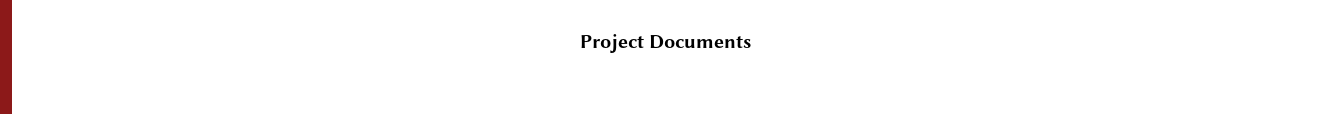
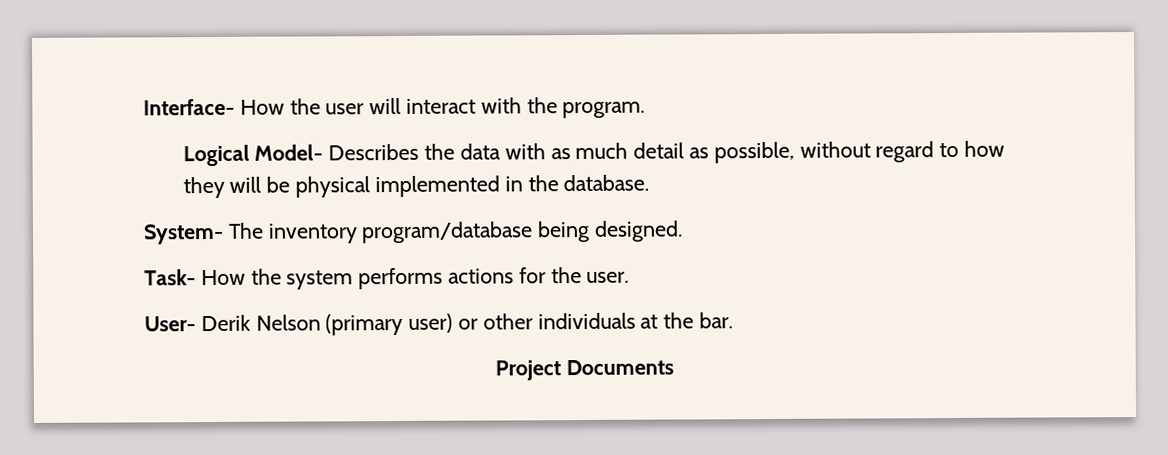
+ Interface- How the user will interact with the program.
+ Logical Model- Describes the data with as much detail as possible, without regard to how they will be physical implemented in the database.
+ System- The inventory program/database being designed.
+ Task- How the system performs actions for the user.
+ User- Derik Nelson (primary user) or other individuals at the bar.

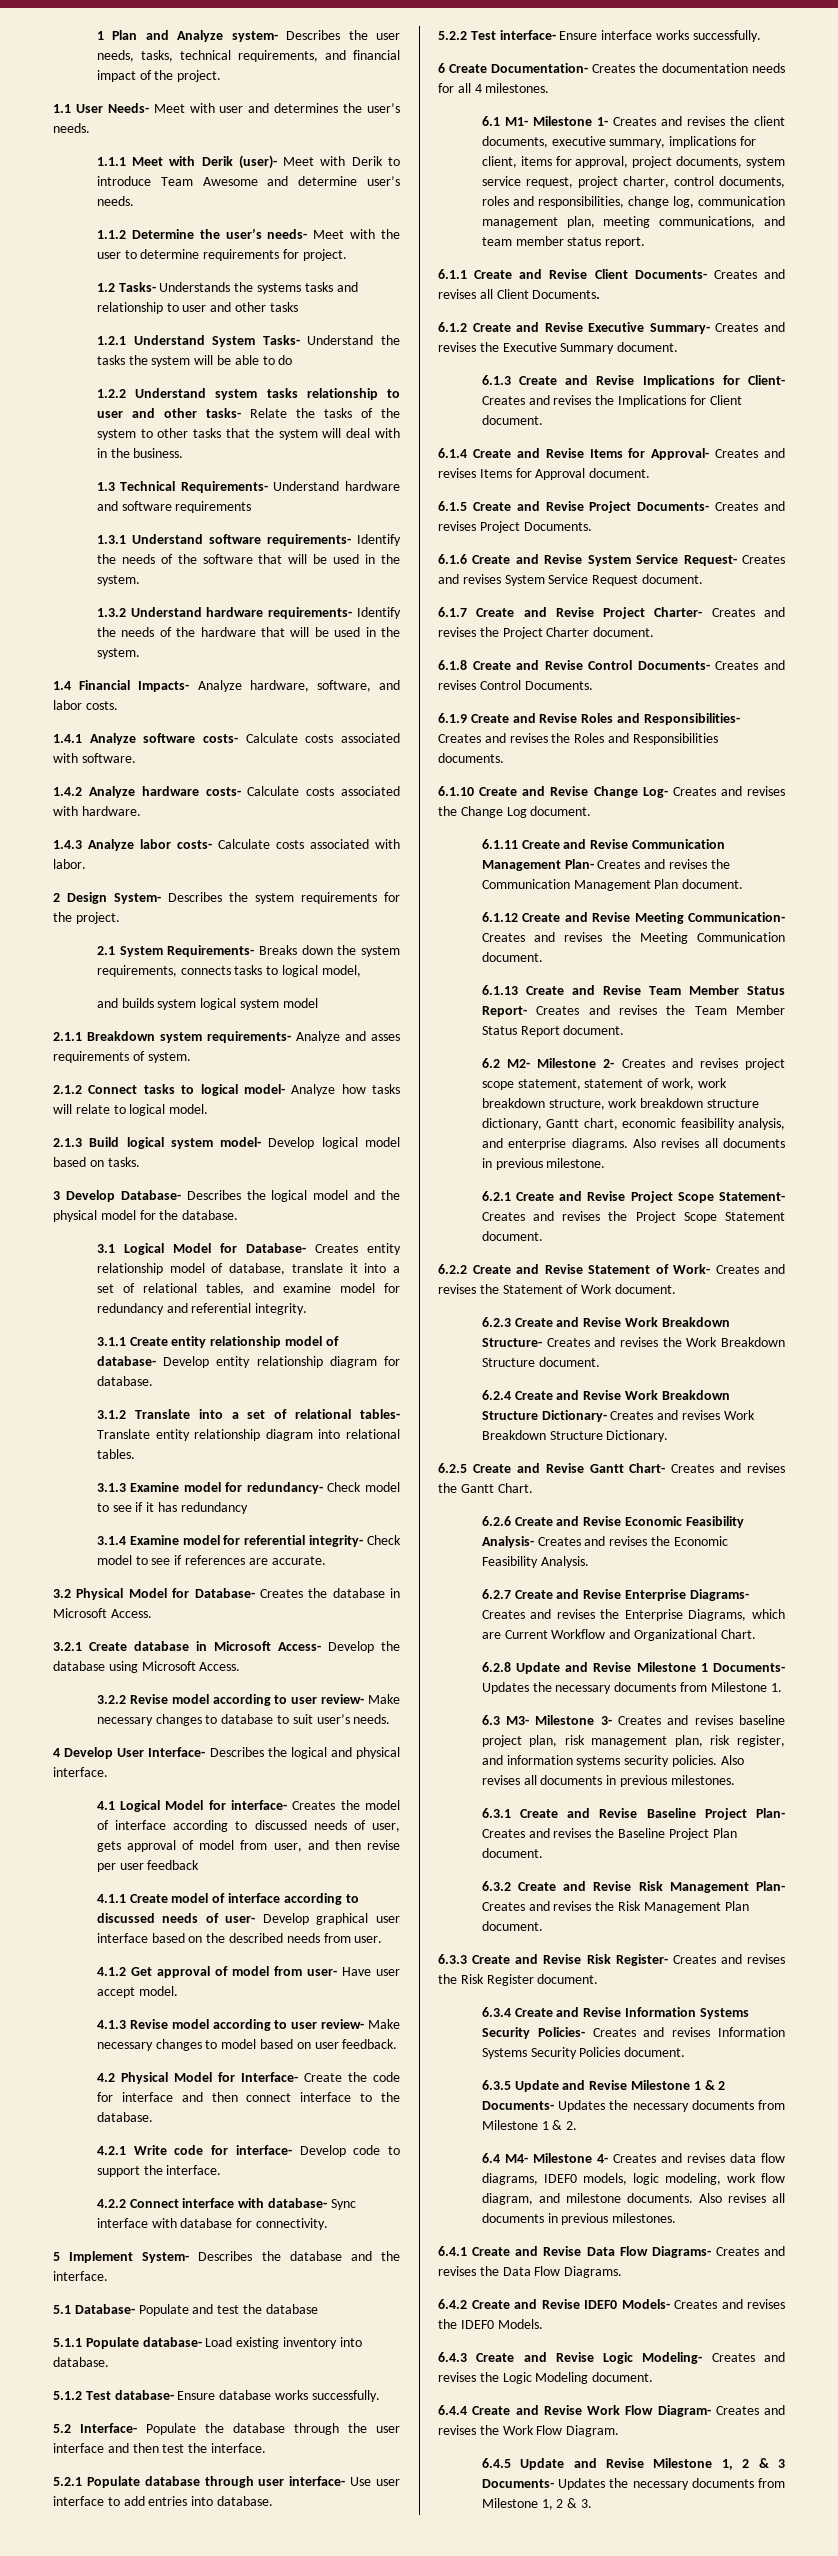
- Interface- How the user will interact with the program.
- Logical Model- Describes the data with as much detail as possible, without regard to how they will be physical implemented in the database.
- System- The inventory program/database being designed.
- Task- How the system performs actions for the user.
- User- Derik Nelson (primary user) or other individuals at the bar.
- Project Documents
+ 1 Plan and Analyze system- Describes the user needs, tasks, technical requirements, and financial impact of the project.
+ 1.1 User Needs- Meet with user and determines the user’s needs.
+ 1.1.1 Meet with Derik (user)- Meet with Derik to introduce Team Awesome and determine user’s needs.
+ 1.1.2 Determine the user’s needs- Meet with the user to determine requirements for project.
+ 1.2 Tasks- Understands the systems tasks and relationship to user and other tasks
+ 1.2.1 Understand System Tasks- Understand the tasks the system will be able to do
+ 1.2.2 Understand system tasks relationship to user and other tasks- Relate the tasks of the system to other tasks that the system will deal with in the business.
+ 1.3 Technical Requirements- Understand hardware and software requirements
+ 1.3.1 Understand software requirements- Identify the needs of the software that will be used in the system.
+ 1.3.2 Understand hardware requirements- Identify the needs of the hardware that will be used in the system.
+ 1.4 Financial Impacts- Analyze hardware, software, and labor costs.
+ 1.4.1 Analyze software costs- Calculate costs associated with software.
+ 1.4.2 Analyze hardware costs- Calculate costs associated with hardware.
+ 1.4.3 Analyze labor costs- Calculate costs associated with labor.
+ 2 Design System- Describes the system requirements for the project.
+ 2.1 System Requirements- Breaks down the system requirements, connects tasks to logical model,
+ and builds system logical system model
+ 2.1.1 Breakdown system requirements- Analyze and asses requirements of system.
+ 2.1.2 Connect tasks to logical model- Analyze how tasks will relate to logical model.
+ 2.1.3 Build logical system model- Develop logical model based on tasks.
+ 3 Develop Database- Describes the logical model and the physical model for the database.
+ 3.1 Logical Model for Database- Creates entity relationship model of database, translate it into a set of relational tables, and examine model for redundancy and referential integrity.
+ 3.1.1 Create entity relationship model of database- Develop entity relationship diagram for database.
+ 3.1.2 Translate into a set of relational tables- Translate entity relationship diagram into relational tables.
+ 3.1.3 Examine model for redundancy- Check model to see if it has redundancy
+ 3.1.4 Examine model for referential integrity- Check model to see if references are accurate.
+ 3.2 Physical Model for Database- Creates the database in Microsoft Access.
+ 3.2.1 Create database in Microsoft Access- Develop the database using Microsoft Access.
+ 3.2.2 Revise model according to user review- Make necessary changes to database to suit user’s needs.
+ 4 Develop User Interface- Describes the logical and physical interface.
+ 4.1 Logical Model for interface- Creates the model of interface according to discussed needs of user, gets approval of model from user, and then revise per user feedback
+ 4.1.1 Create model of interface according to discussed needs of user- Develop graphical user interface based on the described needs from user.
+ 4.1.2 Get approval of model from user- Have user accept model.
+ 4.1.3 Revise model according to user review- Make necessary changes to model based on user feedback.
+ 4.2 Physical Model for Interface- Create the code for interface and then connect interface to the database.
+ 4.2.1 Write code for interface- Develop code to support the interface.
+ 4.2.2 Connect interface with database- Sync interface with database for connectivity.
+ 5 Implement System- Describes the database and the interface.
+ 5.1 Database- Populate and test the database
+ 5.1.1 Populate database- Load existing inventory into database.
+ 5.1.2 Test database- Ensure database works successfully.
+ 5.2 Interface- Populate the database through the user interface and then test the interface.
+ 5.2.1 Populate database through user interface- Use user interface to add entries into database.
+ 5.2.2 Test interface- Ensure interface works successfully.
+ 6 Create Documentation- Creates the documentation needs for all 4 milestones.
+ 6.1 M1- Milestone 1- Creates and revises the client documents, executive summary, implications for client, items for approval, project documents, system service request, project charter, control documents, roles and responsibilities, change log, communication management plan, meeting communications, and team member status report.
+ 6.1.1 Create and Revise Client Documents- Creates and revises all Client Documents.
+ 6.1.2 Create and Revise Executive Summary- Creates and revises the Executive Summary document.
+ 6.1.3 Create and Revise Implications for Client- Creates and revises the Implications for Client document.
+ 6.1.4 Create and Revise Items for Approval- Creates and revises Items for Approval document.
+ 6.1.5 Create and Revise Project Documents- Creates and revises Project Documents.
+ 6.1.6 Create and Revise System Service Request- Creates and revises System Service Request document.
+ 6.1.7 Create and Revise Project Charter- Creates and revises the Project Charter document.
+ 6.1.8 Create and Revise Control Documents- Creates and revises Control Documents.
+ 6.1.9 Create and Revise Roles and Responsibilities- Creates and revises the Roles and Responsibilities documents.
+ 6.1.10 Create and Revise Change Log- Creates and revises the Change Log document.
+ 6.1.11 Create and Revise Communication Management Plan- Creates and revises the Communication Management Plan document.
+ 6.1.12 Create and Revise Meeting Communication- Creates and revises the Meeting Communication document.
+ 6.1.13 Create and Revise Team Member Status Report- Creates and revises the Team Member Status Report document.
+ 6.2 M2- Milestone 2- Creates and revises project scope statement, statement of work, work breakdown structure, work breakdown structure dictionary, Gantt chart, economic feasibility analysis, and enterprise diagrams. Also revises all documents in previous milestone.
+ 6.2.1 Create and Revise Project Scope Statement- Creates and revises the Project Scope Statement document.
+ 6.2.2 Create and Revise Statement of Work- Creates and revises the Statement of Work document.
+ 6.2.3 Create and Revise Work Breakdown Structure- Creates and revises the Work Breakdown Structure document.
+ 6.2.4 Create and Revise Work Breakdown Structure Dictionary- Creates and revises Work Breakdown Structure Dictionary.
+ 6.2.5 Create and Revise Gantt Chart- Creates and revises the Gantt Chart.
+ 6.2.6 Create and Revise Economic Feasibility Analysis- Creates and revises the Economic Feasibility Analysis.
+ 6.2.7 Create and Revise Enterprise Diagrams- Creates and revises the Enterprise Diagrams, which are Current Workflow and Organizational Chart.
+ 6.2.8 Update and Revise Milestone 1 Documents- Updates the necessary documents from Milestone 1.
+ 6.3 M3- Milestone 3- Creates and revises baseline project plan, risk management plan, risk register, and information systems security policies. Also revises all documents in previous milestones.
+ 6.3.1 Create and Revise Baseline Project Plan- Creates and revises the Baseline Project Plan document.
+ 6.3.2 Create and Revise Risk Management Plan- Creates and revises the Risk Management Plan document.
+ 6.3.3 Create and Revise Risk Register- Creates and revises the Risk Register document.
+ 6.3.4 Create and Revise Information Systems Security Policies- Creates and revises Information Systems Security Policies document.
+ 6.3.5 Update and Revise Milestone 1 & 2 Documents- Updates the necessary documents from Milestone 1 & 2.
+ 6.4 M4- Milestone 4- Creates and revises data flow diagrams, IDEF0 models, logic modeling, work flow diagram, and milestone documents. Also revises all documents in previous milestones.
+ 6.4.1 Create and Revise Data Flow Diagrams- Creates and revises the Data Flow Diagrams.
+ 6.4.2 Create and Revise IDEF0 Models- Creates and revises the IDEF0 Models.
+ 6.4.3 Create and Revise Logic Modeling- Creates and revises the Logic Modeling document.
+ 6.4.4 Create and Revise Work Flow Diagram- Creates and revises the Work Flow Diagram.
+ 6.4.5 Update and Revise Milestone 1, 2 & 3 Documents- Updates the necessary documents from Milestone 1, 2 & 3.

